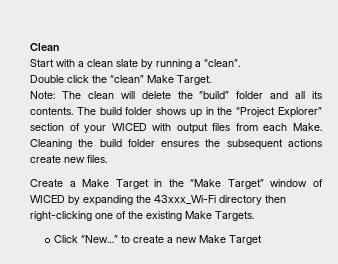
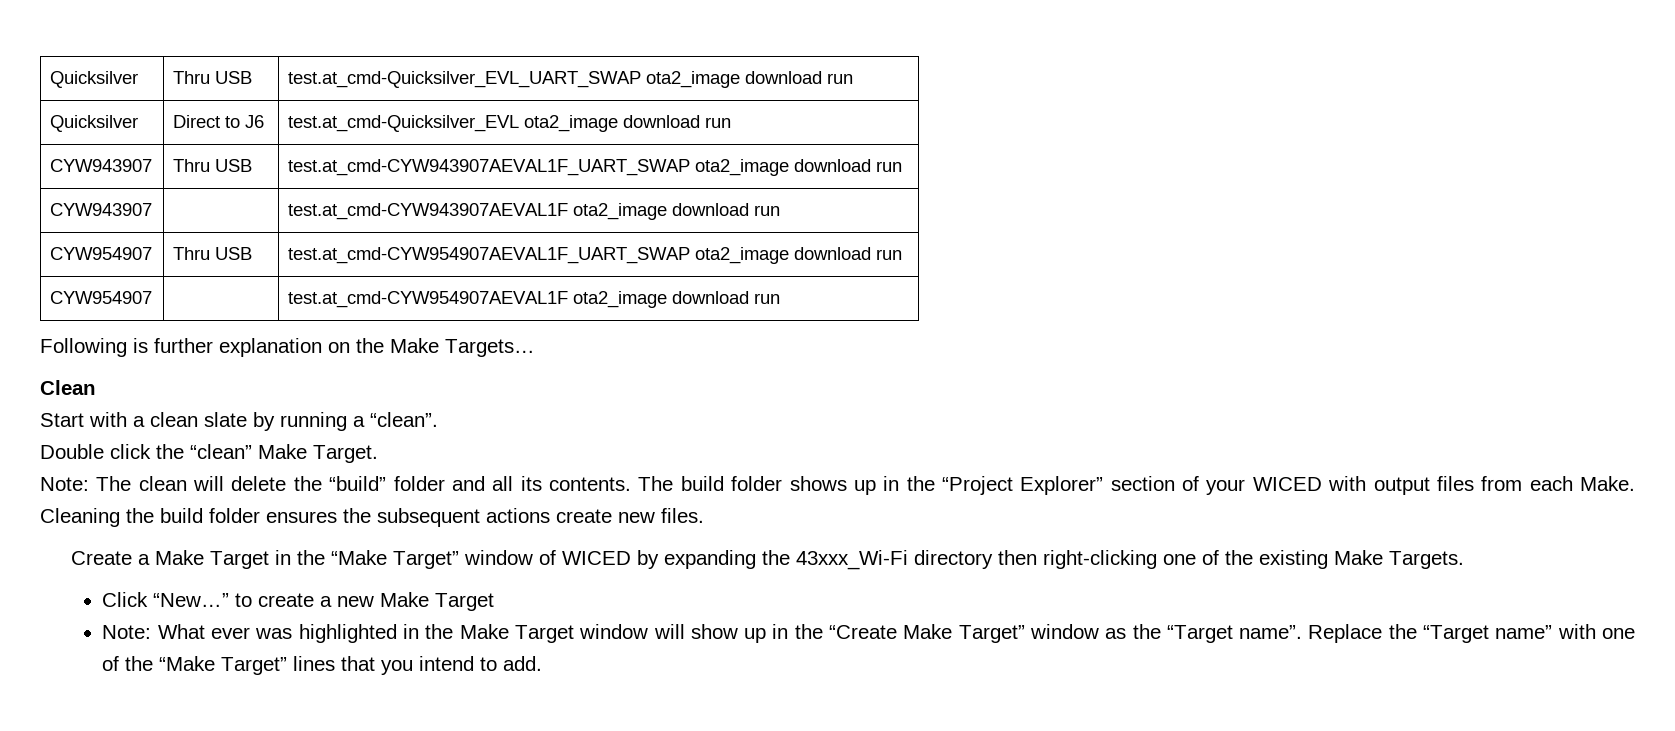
+ Quicksilver | Thru USB | test.at_cmd-Quicksilver_EVL_UART_SWAP ota2_image download run
+ Quicksilver | Direct to J6 | test.at_cmd-Quicksilver_EVL ota2_image download run
+ CYW943907 | Thru USB | test.at_cmd-CYW943907AEVAL1F_UART_SWAP ota2_image download run
+ CYW943907 | | test.at_cmd-CYW943907AEVAL1F ota2_image download run
+ CYW954907 | Thru USB | test.at_cmd-CYW954907AEVAL1F_UART_SWAP ota2_image download run
+ CYW954907 | | test.at_cmd-CYW954907AEVAL1F ota2_image download run
+ Following is further explanation on the Make Targets…
+ Note: What ever was highlighted in the Make Target window will show up in the “Create Make Target” window as the “Target name”. Replace the “Target name” with one of the “Make Target” lines that you intend to add.

